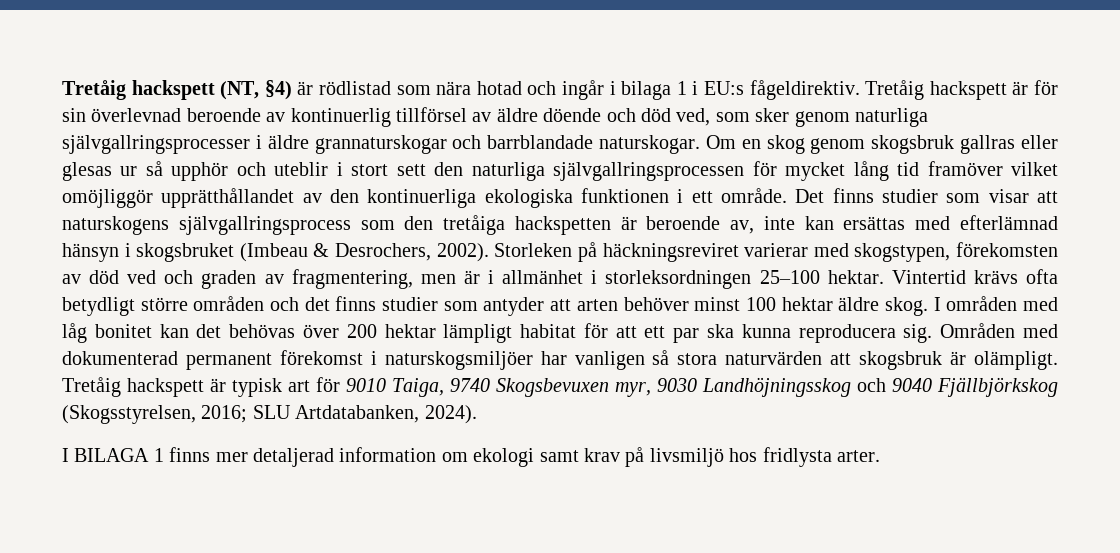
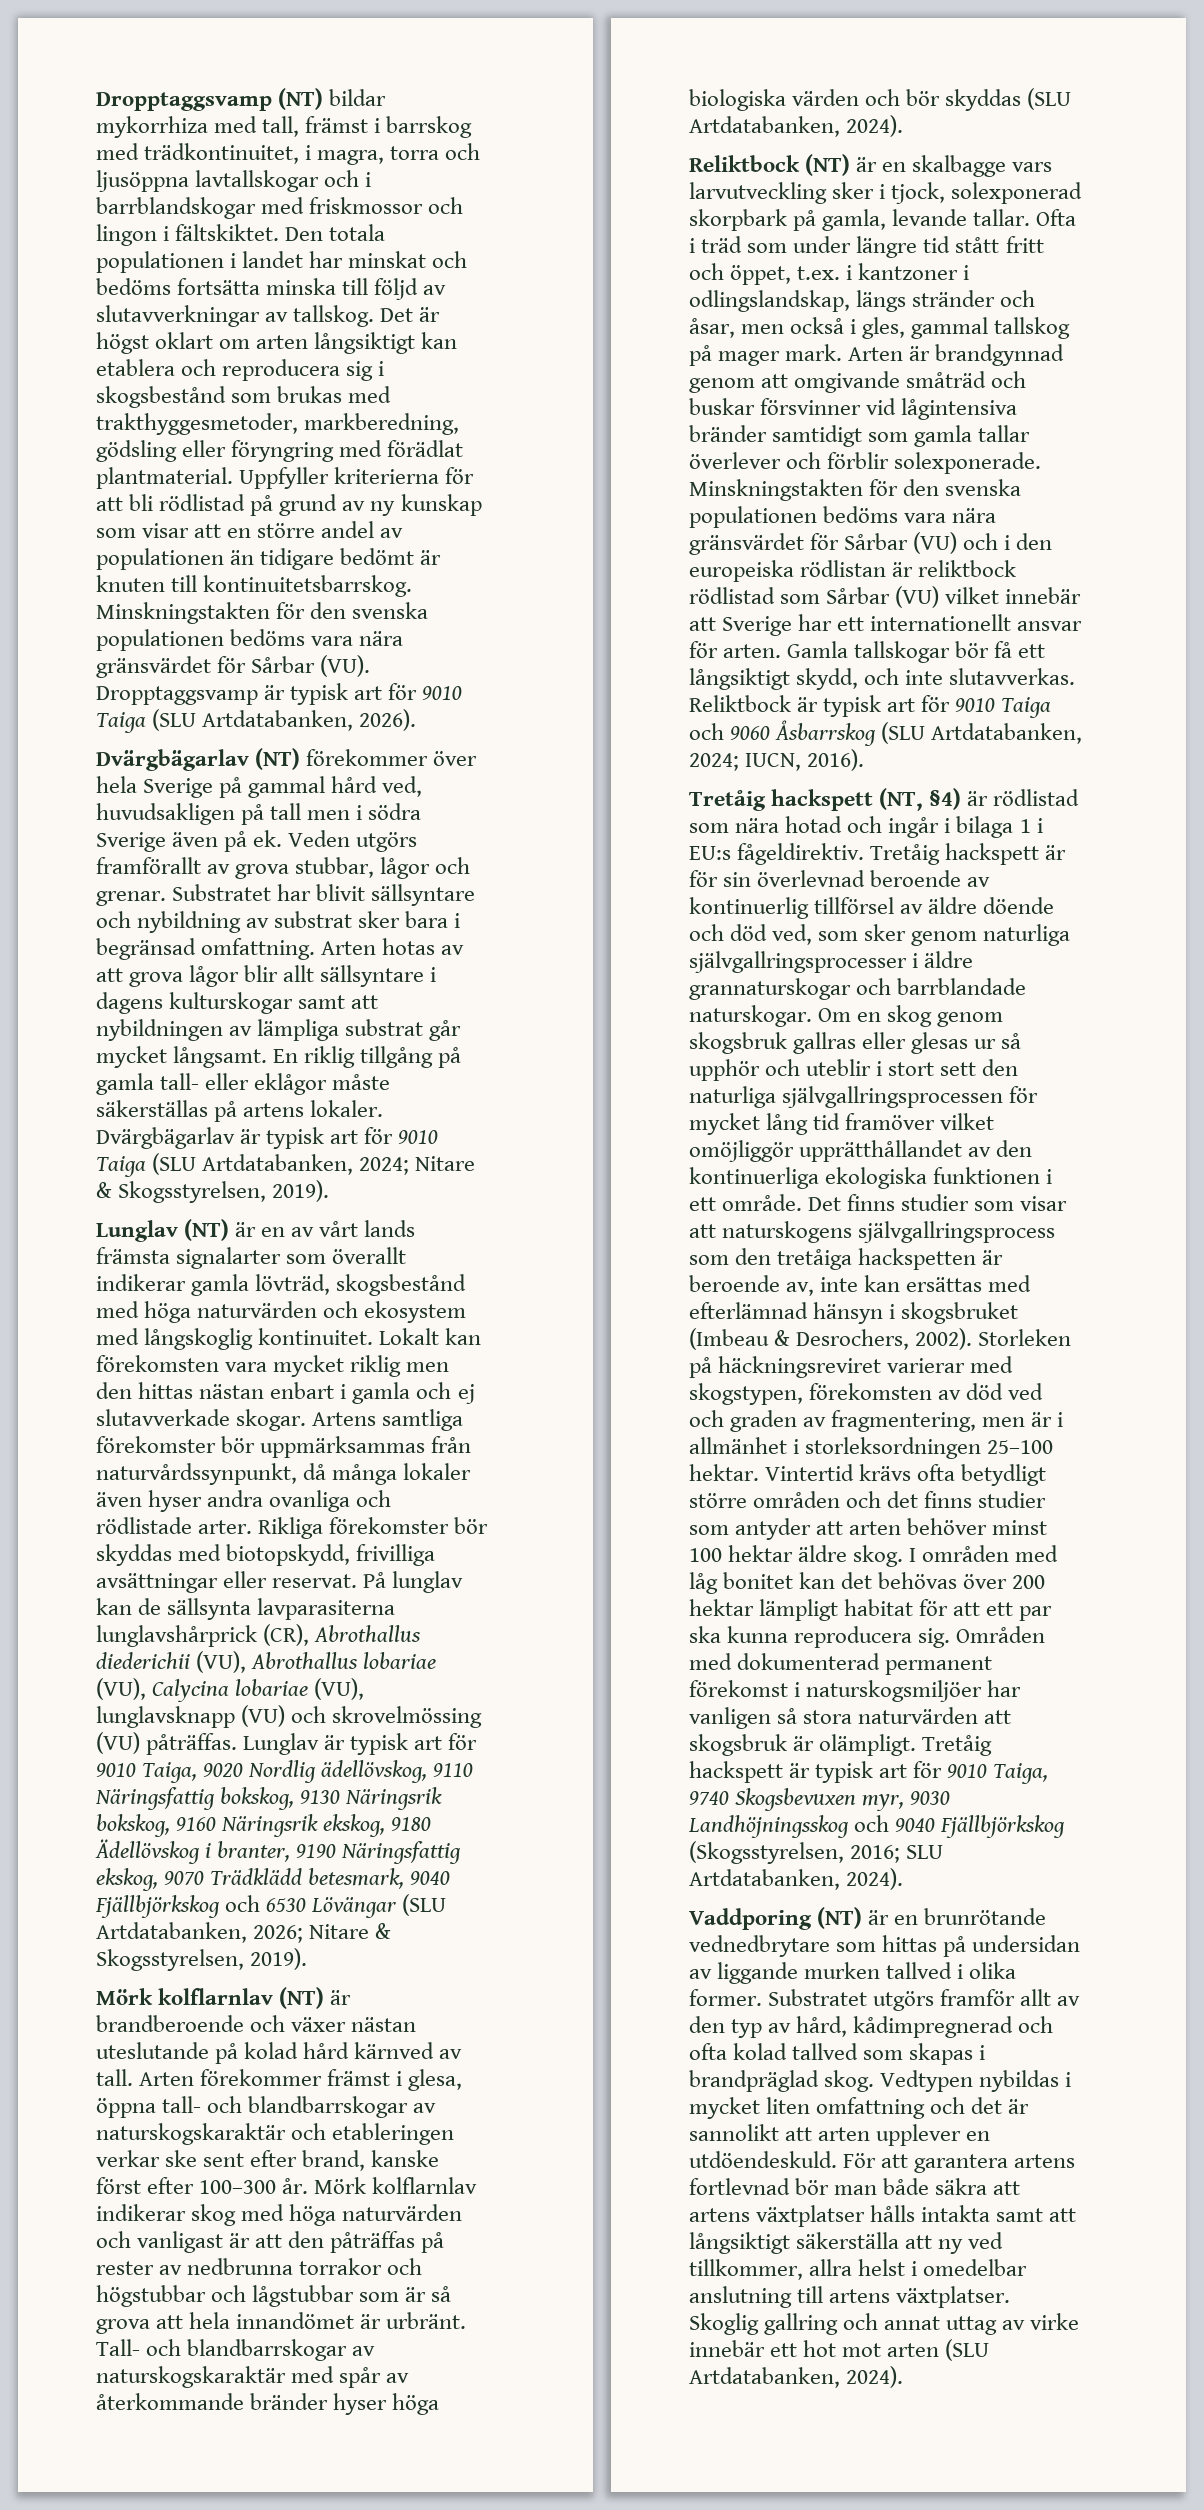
+ Dropptaggsvamp (NT) bildar mykorrhiza med tall, främst i barrskog med trädkontinuitet, i magra, torra och ljusöppna lavtallskogar och i barrblandskogar med friskmossor och lingon i fältskiktet. Den totala populationen i landet har minskat och bedöms fortsätta minska till följd av slutavverkningar av tallskog. Det är högst oklart om arten långsiktigt kan etablera och reproducera sig i skogsbestånd som brukas med trakthyggesmetoder, markberedning, gödsling eller föryngring med förädlat plantmaterial. Uppfyller kriterierna för att bli rödlistad på grund av ny kunskap som visar att en större andel av populationen än tidigare bedömt är knuten till kontinuitetsbarrskog. Minskningstakten för den svenska populationen bedöms vara nära gränsvärdet för Sårbar (VU). Dropptaggsvamp är typisk art för 9010 Taiga (SLU Artdatabanken, 2026).
+ Dvärgbägarlav (NT) förekommer över hela Sverige på gammal hård ved, huvudsakligen på tall men i södra Sverige även på ek. Veden utgörs framförallt av grova stubbar, lågor och grenar. Substratet har blivit sällsyntare och nybildning av substrat sker bara i begränsad omfattning. Arten hotas av att grova lågor blir allt sällsyntare i dagens kulturskogar samt att nybildningen av lämpliga substrat går mycket långsamt. En riklig tillgång på gamla tall- eller eklågor måste säkerställas på artens lokaler. Dvärgbägarlav är typisk art för 9010 Taiga (SLU Artdatabanken, 2024; Nitare & Skogsstyrelsen, 2019).
+ Lunglav (NT) är en av vårt lands främsta signalarter som överallt indikerar gamla lövträd, skogsbestånd med höga naturvärden och ekosystem med långskoglig kontinuitet. Lokalt kan förekomsten vara mycket riklig men den hittas nästan enbart i gamla och ej slutavverkade skogar. Artens samtliga förekomster bör uppmärksammas från naturvårdssynpunkt, då många lokaler även hyser andra ovanliga och rödlistade arter. Rikliga förekomster bör skyddas med biotopskydd, frivilliga avsättningar eller reservat. På lunglav kan de sällsynta lavparasiterna lunglavshårprick (CR), Abrothallus diederichii (VU), Abrothallus lobariae (VU), Calycina lobariae (VU), lunglavsknapp (VU) och skrovelmössing (VU) påträffas. Lunglav är typisk art för 9010 Taiga, 9020 Nordlig ädellövskog, 9110 Näringsfattig bokskog, 9130 Näringsrik bokskog, 9160 Näringsrik ekskog, 9180 Ädellövskog i branter, 9190 Näringsfattig ekskog, 9070 Trädklädd betesmark, 9040 Fjällbjörkskog och 6530 Lövängar (SLU Artdatabanken, 2026; Nitare & Skogsstyrelsen, 2019).
+ Mörk kolflarnlav (NT) är brandberoende och växer nästan uteslutande på kolad hård kärnved av tall. Arten förekommer främst i glesa, öppna tall- och blandbarrskogar av naturskogskaraktär och etableringen verkar ske sent efter brand, kanske först efter 100–300 år. Mörk kolflarnlav indikerar skog med höga naturvärden och vanligast är att den påträffas på rester av nedbrunna torrakor och högstubbar och lågstubbar som är så grova att hela innandömet är urbränt. Tall- och blandbarrskogar av naturskogskaraktär med spår av återkommande bränder hyser höga biologiska värden och bör skyddas (SLU Artdatabanken, 2024).
+ Reliktbock (NT) är en skalbagge vars larvutveckling sker i tjock, solexponerad skorpbark på gamla, levande tallar. Ofta i träd som under längre tid stått fritt och öppet, t.ex. i kantzoner i odlingslandskap, längs stränder och åsar, men också i gles, gammal tallskog på mager mark. Arten är brandgynnad genom att omgivande småträd och buskar försvinner vid lågintensiva bränder samtidigt som gamla tallar överlever och förblir solexponerade. Minskningstakten för den svenska populationen bedöms vara nära gränsvärdet för Sårbar (VU) och i den europeiska rödlistan är reliktbock rödlistad som Sårbar (VU) vilket innebär att Sverige har ett internationellt ansvar för arten. Gamla tallskogar bör få ett långsiktigt skydd, och inte slutavverkas. Reliktbock är typisk art för 9010 Taiga och 9060 Åsbarrskog (SLU Artdatabanken, 2024; IUCN, 2016).
- I BILAGA 1 finns mer detaljerad information om ekologi samt krav på livsmiljö hos fridlysta arter.
+ Vaddporing (NT) är en brunrötande vednedbrytare som hittas på undersidan av liggande murken tallved i olika former. Substratet utgörs framför allt av den typ av hård, kådimpregnerad och ofta kolad tallved som skapas i brandpräglad skog. Vedtypen nybildas i mycket liten omfattning och det är sannolikt att arten upplever en utdöendeskuld. För att garantera artens fortlevnad bör man både säkra att artens växtplatser hålls intakta samt att långsiktigt säkerställa att ny ved tillkommer, allra helst i omedelbar anslutning till artens växtplatser. Skoglig gallring och annat uttag av virke innebär ett hot mot arten (SLU Artdatabanken, 2024).

